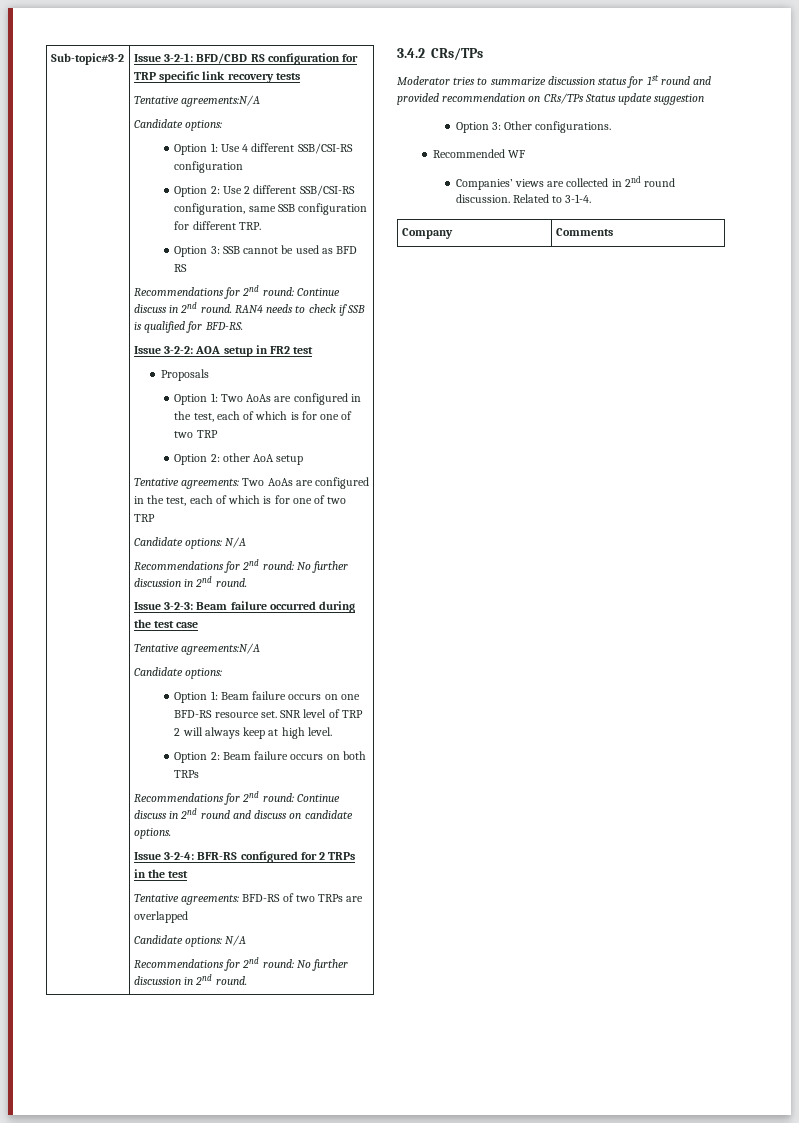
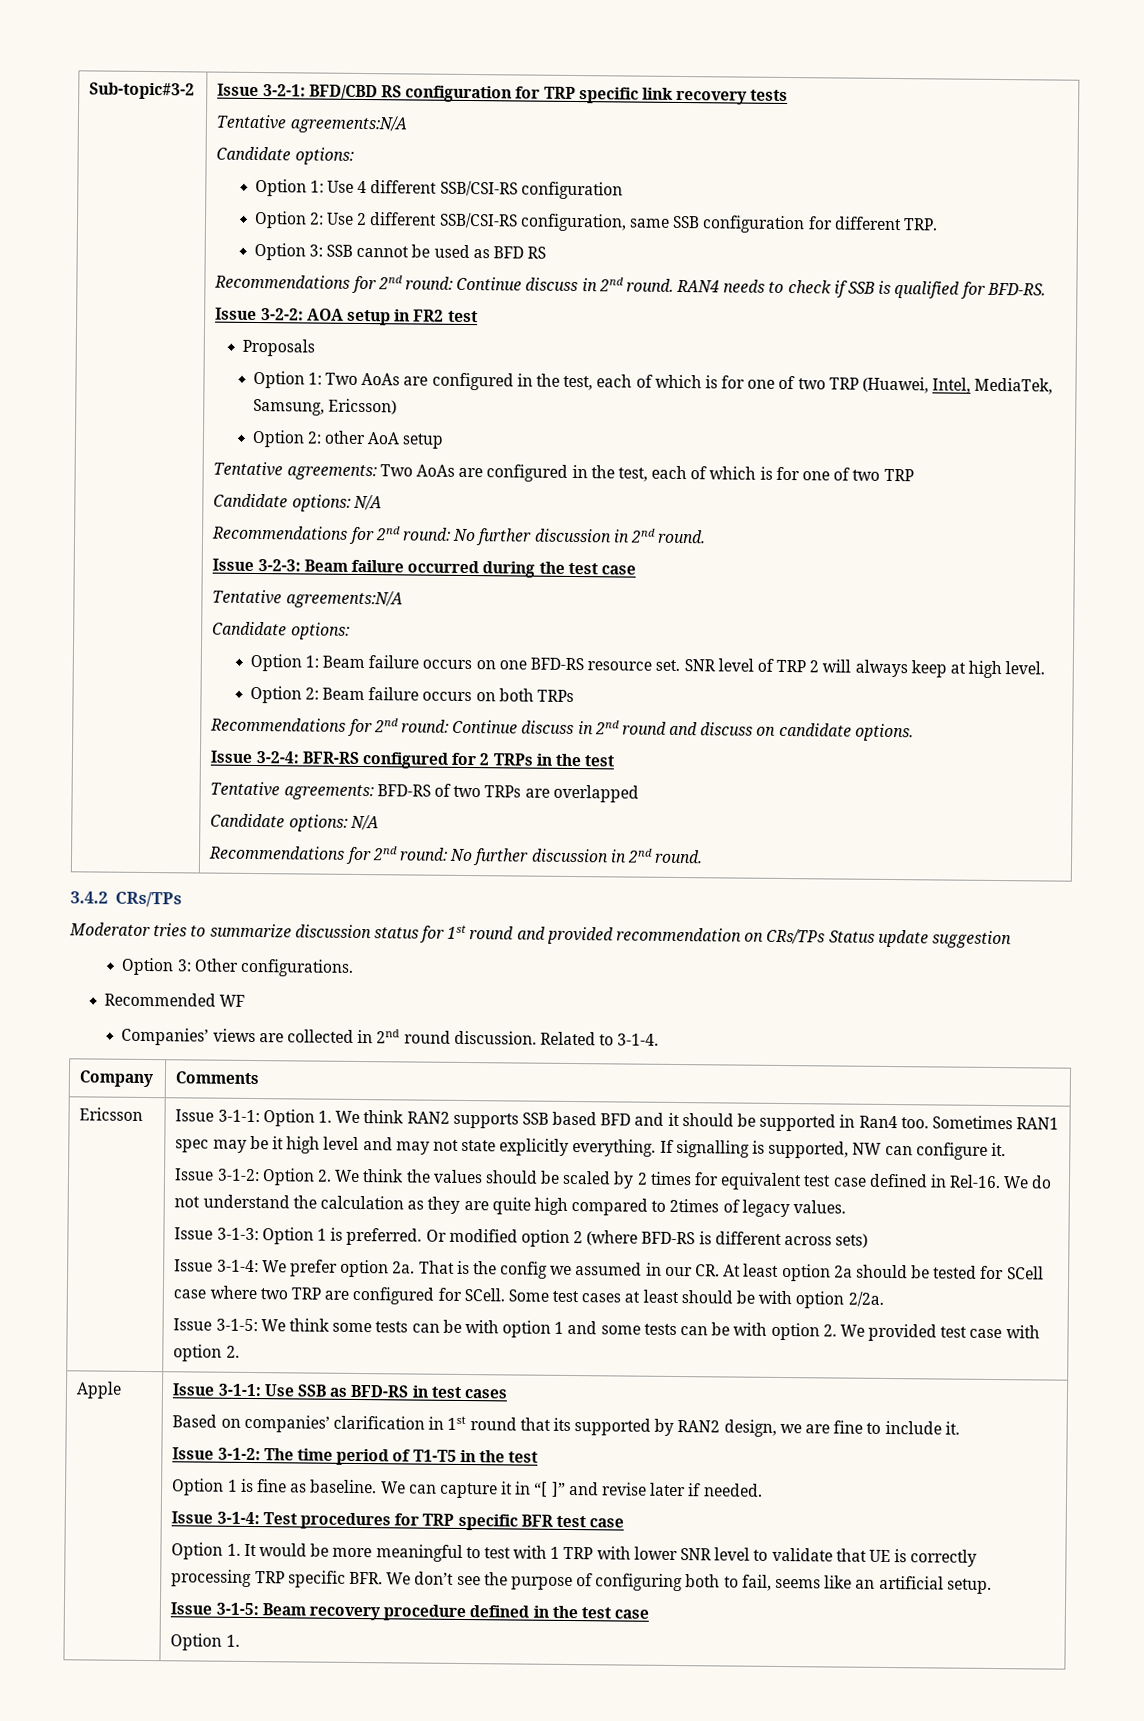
- Option 1: Two AoAs are configured in the test, each of which is for one of two TRP
+ Option 1: Two AoAs are configured in the test, each of which is for one of two TRP (Huawei, Intel, MediaTek, Samsung, Ericsson)
+ Ericsson | Issue 3-1-1: Option 1. We think RAN2 supports SSB based BFD and it should be supported in Ran4 too. Sometimes RAN1 spec may be it high level and may not state explicitly everything. If signalling is supported, NW can configure it.
+ Issue 3-1-2: Option 2. We think the values should be scaled by 2 times for equivalent test case defined in Rel-16. We do not understand the calculation as they are quite high compared to 2times of legacy values.
+ Issue 3-1-3: Option 1 is preferred. Or modified option 2 (where BFD-RS is different across sets)
+ Issue 3-1-4: We prefer option 2a. That is the config we assumed in our CR. At least option 2a should be tested for SCell case where two TRP are configured for SCell. Some test cases at least should be with option 2/2a.
+ Issue 3-1-5: We think some tests can be with option 1 and some tests can be with option 2. We provided test case with option 2.
+ Apple | Issue 3-1-1: Use SSB as BFD-RS in test cases
+ Based on companies’ clarification in 1st round that its supported by RAN2 design, we are fine to include it.
+ Issue 3-1-2: The time period of T1-T5 in the test
+ Option 1 is fine as baseline. We can capture it in “[ ]” and revise later if needed.
+ Issue 3-1-4: Test procedures for TRP specific BFR test case
+ Option 1. It would be more meaningful to test with 1 TRP with lower SNR level to validate that UE is correctly processing TRP specific BFR. We don’t see the purpose of configuring both to fail, seems like an artificial setup.
+ Issue 3-1-5: Beam recovery procedure defined in the test case
+ Option 1.

